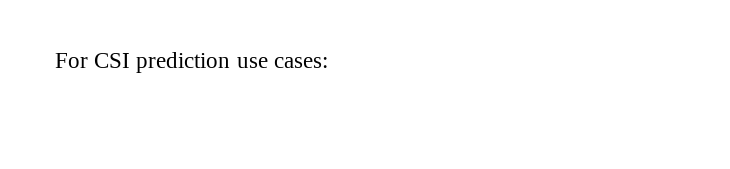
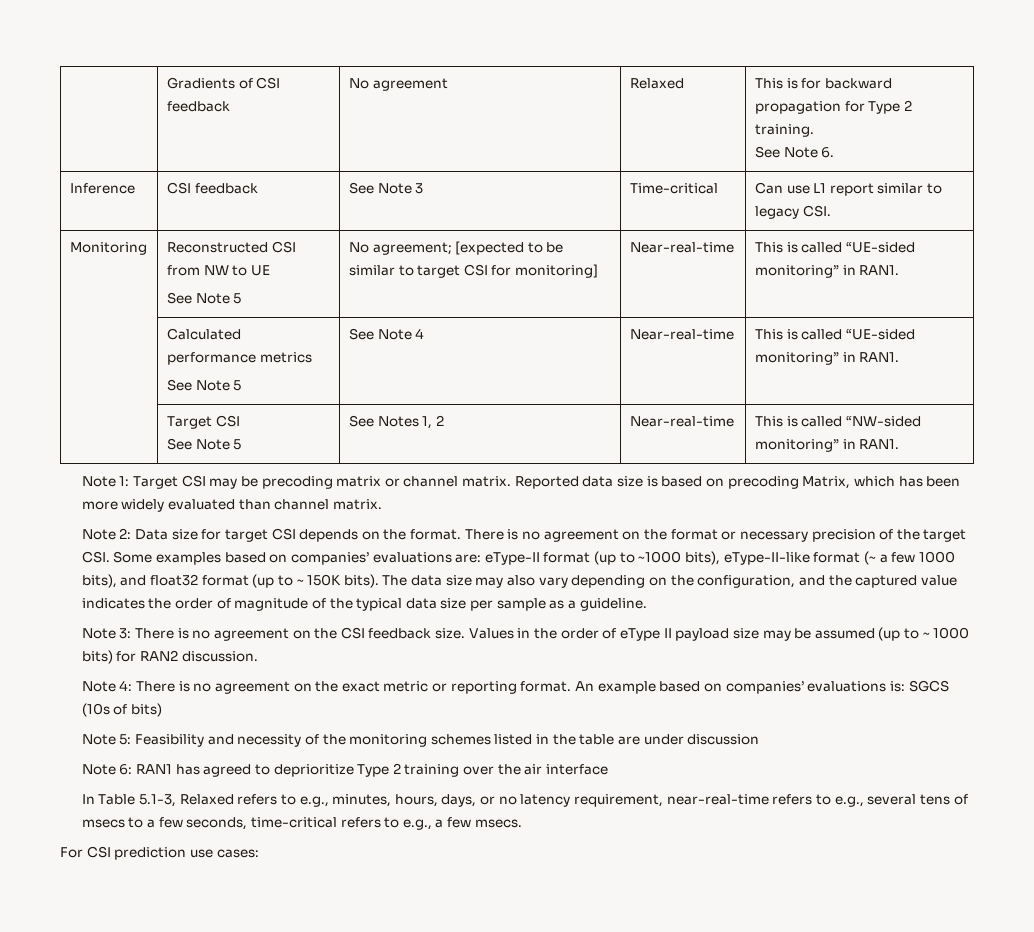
+ | Gradients of CSI feedback | No agreement | Relaxed | This is for backward propagation for Type 2 training.
+ See Note 6.
+ Inference | CSI feedback | See Note 3 | Time-critical | Can use L1 report similar to legacy CSI.
+ Monitoring | Reconstructed CSI from NW to UE
+ See Note 5 | No agreement; [expected to be similar to target CSI for monitoring] | Near-real-time | This is called “UE-sided monitoring” in RAN1.
+ | Calculated performance metrics
+ See Note 5 | See Note 4 | Near-real-time | This is called “UE-sided monitoring” in RAN1.
+ | Target CSI
+ See Note 5 | See Notes 1, 2 | Near-real-time | This is called “NW-sided monitoring” in RAN1.
+ Note 1: Target CSI may be precoding matrix or channel matrix. Reported data size is based on precoding Matrix, which has been more widely evaluated than channel matrix.
+ Note 2: Data size for target CSI depends on the format. There is no agreement on the format or necessary precision of the target CSI. Some examples based on companies’ evaluations are: eType-II format (up to ~1000 bits), eType-II-like format (~ a few 1000 bits), and float32 format (up to ~ 150K bits). The data size may also vary depending on the configuration, and the captured value indicates the order of magnitude of the typical data size per sample as a guideline.
+ Note 3: There is no agreement on the CSI feedback size. Values in the order of eType II payload size may be assumed (up to ~ 1000 bits) for RAN2 discussion.
+ Note 4: There is no agreement on the exact metric or reporting format. An example based on companies’ evaluations is: SGCS (10s of bits)
+ Note 5: Feasibility and necessity of the monitoring schemes listed in the table are under discussion
+ Note 6: RAN1 has agreed to deprioritize Type 2 training over the air interface
+ In Table 5.1-3, Relaxed refers to e.g., minutes, hours, days, or no latency requirement, near-real-time refers to e.g., several tens of msecs to a few seconds, time-critical refers to e.g., a few msecs.

